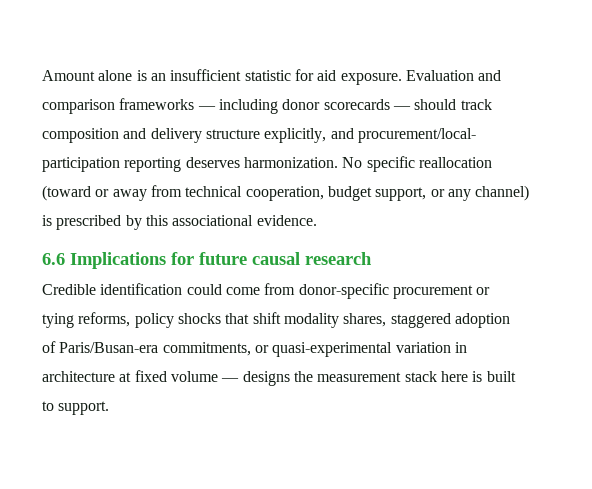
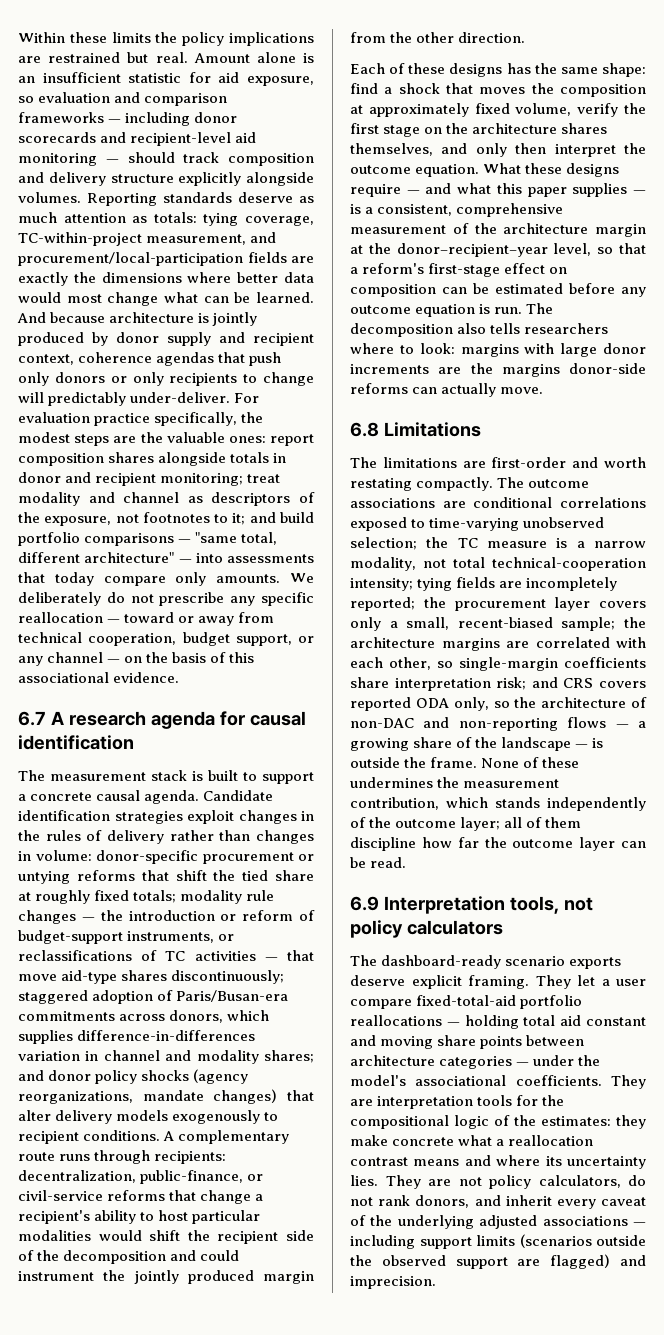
+ Within these limits the policy implications are restrained but real.
- Amount alone is an insufficient statistic for aid exposure. Evaluation and
- comparison frameworks — including donor scorecards — should track
- composition and delivery structure explicitly, and procurement/local-
- participation reporting deserves harmonization. No specific reallocation
- (toward or away from technical cooperation, budget support, or any channel)
- is prescribed by this associational evidence.
- 6.6 Implications for future causal research
- Credible identification could come from donor-specific procurement or
- tying reforms, policy shocks that shift modality shares, staggered adoption
- of Paris/Busan-era commitments, or quasi-experimental variation in
- architecture at fixed volume — designs the measurement stack here is built
- to support.
+ Amount alone is an insufficient statistic for aid exposure, so evaluation and comparison frameworks — including donor scorecards and recipient-level aid monitoring — should track composition and delivery structure explicitly alongside volumes. Reporting standards deserve as much attention as totals: tying coverage, TC-within-project measurement, and procurement/local-participation fields are exactly the dimensions where better data would most change what can be learned. And because architecture is jointly produced by donor supply and recipient context, coherence agendas that push only donors or only recipients to change will predictably under-deliver. For evaluation practice specifically, the modest steps are the valuable ones: report composition shares alongside totals in donor and recipient monitoring; treat modality and channel as descriptors of the exposure, not footnotes to it; and build portfolio comparisons — "same total, different architecture" — into assessments that today compare only amounts. We deliberately do not prescribe any specific reallocation — toward or away from technical cooperation, budget support, or any channel — on the basis of this associational evidence.
+ 6.7 A research agenda for causal identification
+ The measurement stack is built to support a concrete causal agenda. Candidate identification strategies exploit changes in the rules of delivery rather than changes in volume: donor-specific procurement or untying reforms that shift the tied share at roughly fixed totals; modality rule changes — the introduction or reform of budget-support instruments, or reclassifications of TC activities — that move aid-type shares discontinuously; staggered adoption of Paris/Busan-era commitments across donors, which supplies difference-in-differences variation in channel and modality shares; and donor policy shocks (agency reorganizations, mandate changes) that alter delivery models exogenously to recipient conditions. A complementary route runs through recipients: decentralization, public-finance, or civil-service reforms that change a recipient's ability to host particular modalities would shift the recipient side of the decomposition and could instrument the jointly produced margin from the other direction.
+ Each of these designs has the same shape: find a shock that moves the composition at approximately fixed volume, verify the first stage on the architecture shares themselves, and only then interpret the outcome equation. What these designs require — and what this paper supplies — is a consistent, comprehensive measurement of the architecture margin at the donor–recipient–year level, so that a reform's first-stage effect on composition can be estimated before any outcome equation is run. The decomposition also tells researchers where to look: margins with large donor increments are the margins donor-side reforms can actually move.
+ 6.8 Limitations
+ The limitations are first-order and worth restating compactly. The outcome associations are conditional correlations exposed to time-varying unobserved selection; the TC measure is a narrow modality, not total technical-cooperation intensity; tying fields are incompletely reported; the procurement layer covers only a small, recent-biased sample; the architecture margins are correlated with each other, so single-margin coefficients share interpretation risk; and CRS covers reported ODA only, so the architecture of non-DAC and non-reporting flows — a growing share of the landscape — is outside the frame. None of these undermines the measurement contribution, which stands independently of the outcome layer; all of them discipline how far the outcome layer can be read.
+ 6.9 Interpretation tools, not policy calculators
+ The dashboard-ready scenario exports deserve explicit framing. They let a user compare fixed-total-aid portfolio reallocations — holding total aid constant and moving share points between architecture categories — under the model's associational coefficients. They are interpretation tools for the compositional logic of the estimates: they make concrete what a reallocation contrast means and where its uncertainty lies. They are not policy calculators, do not rank donors, and inherit every caveat of the underlying adjusted associations — including support limits (scenarios outside the observed support are flagged) and imprecision.

